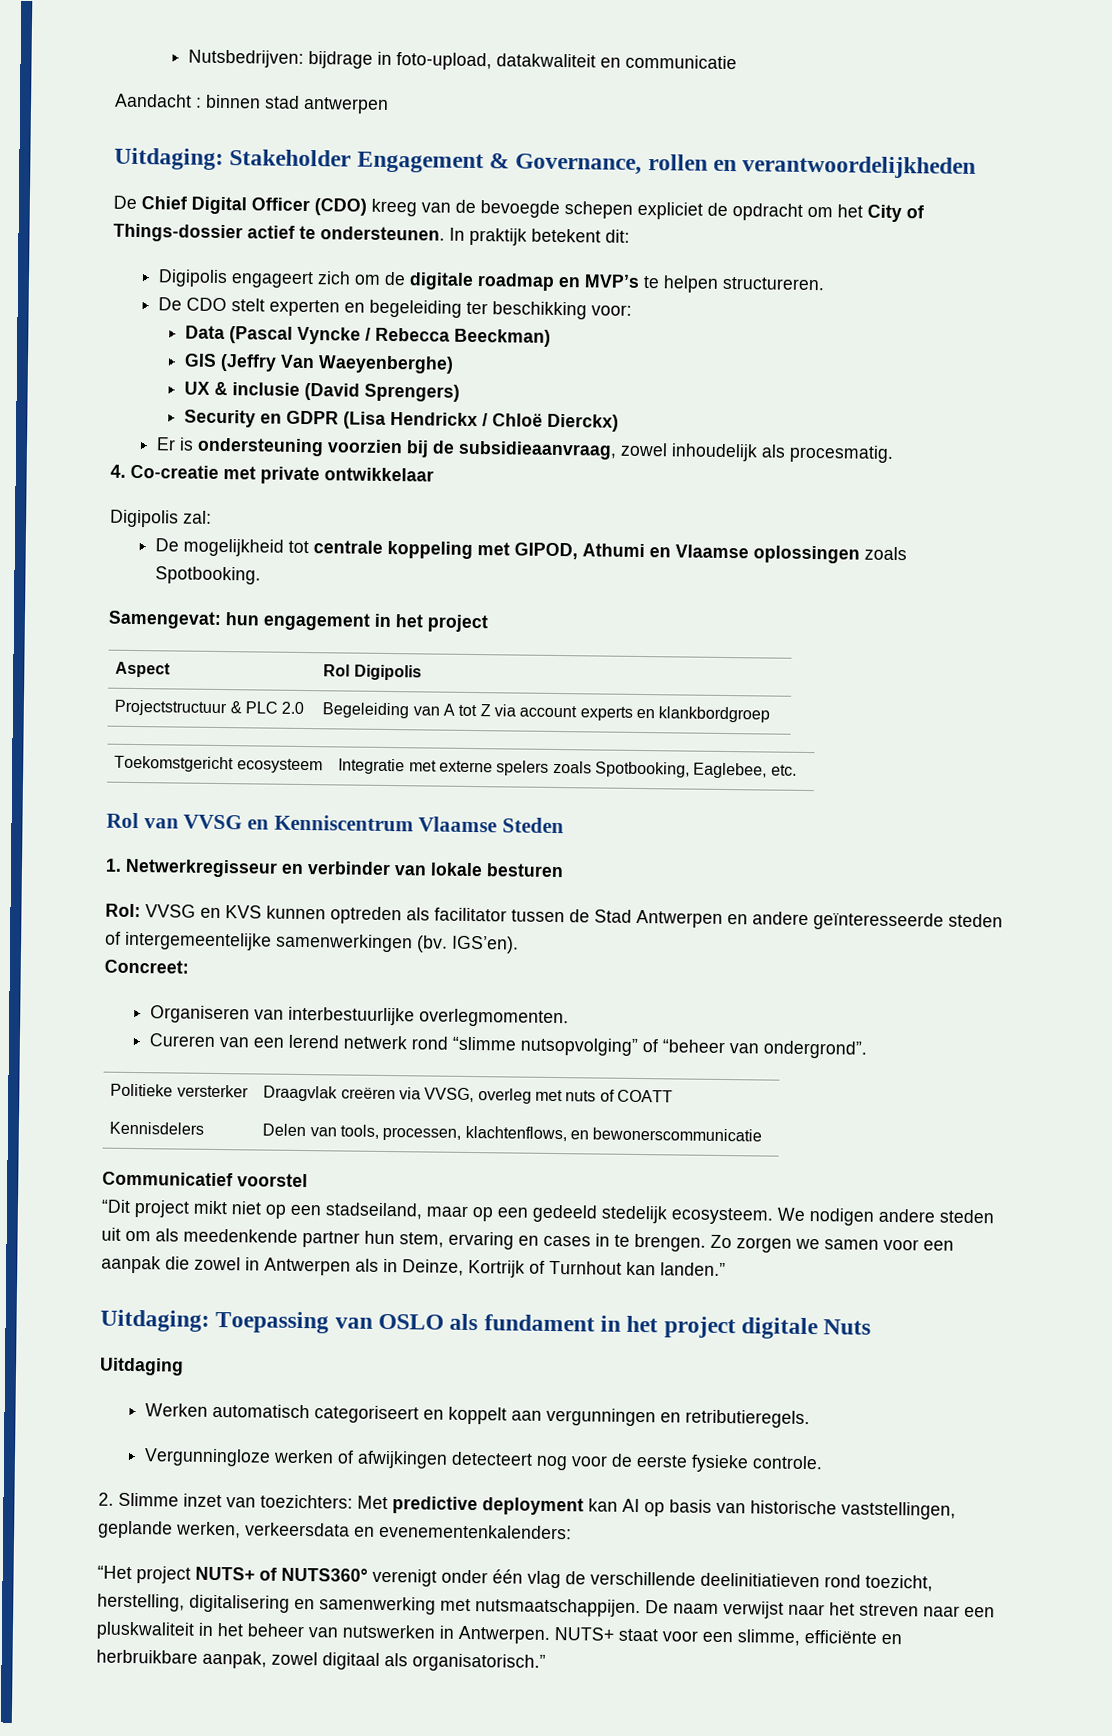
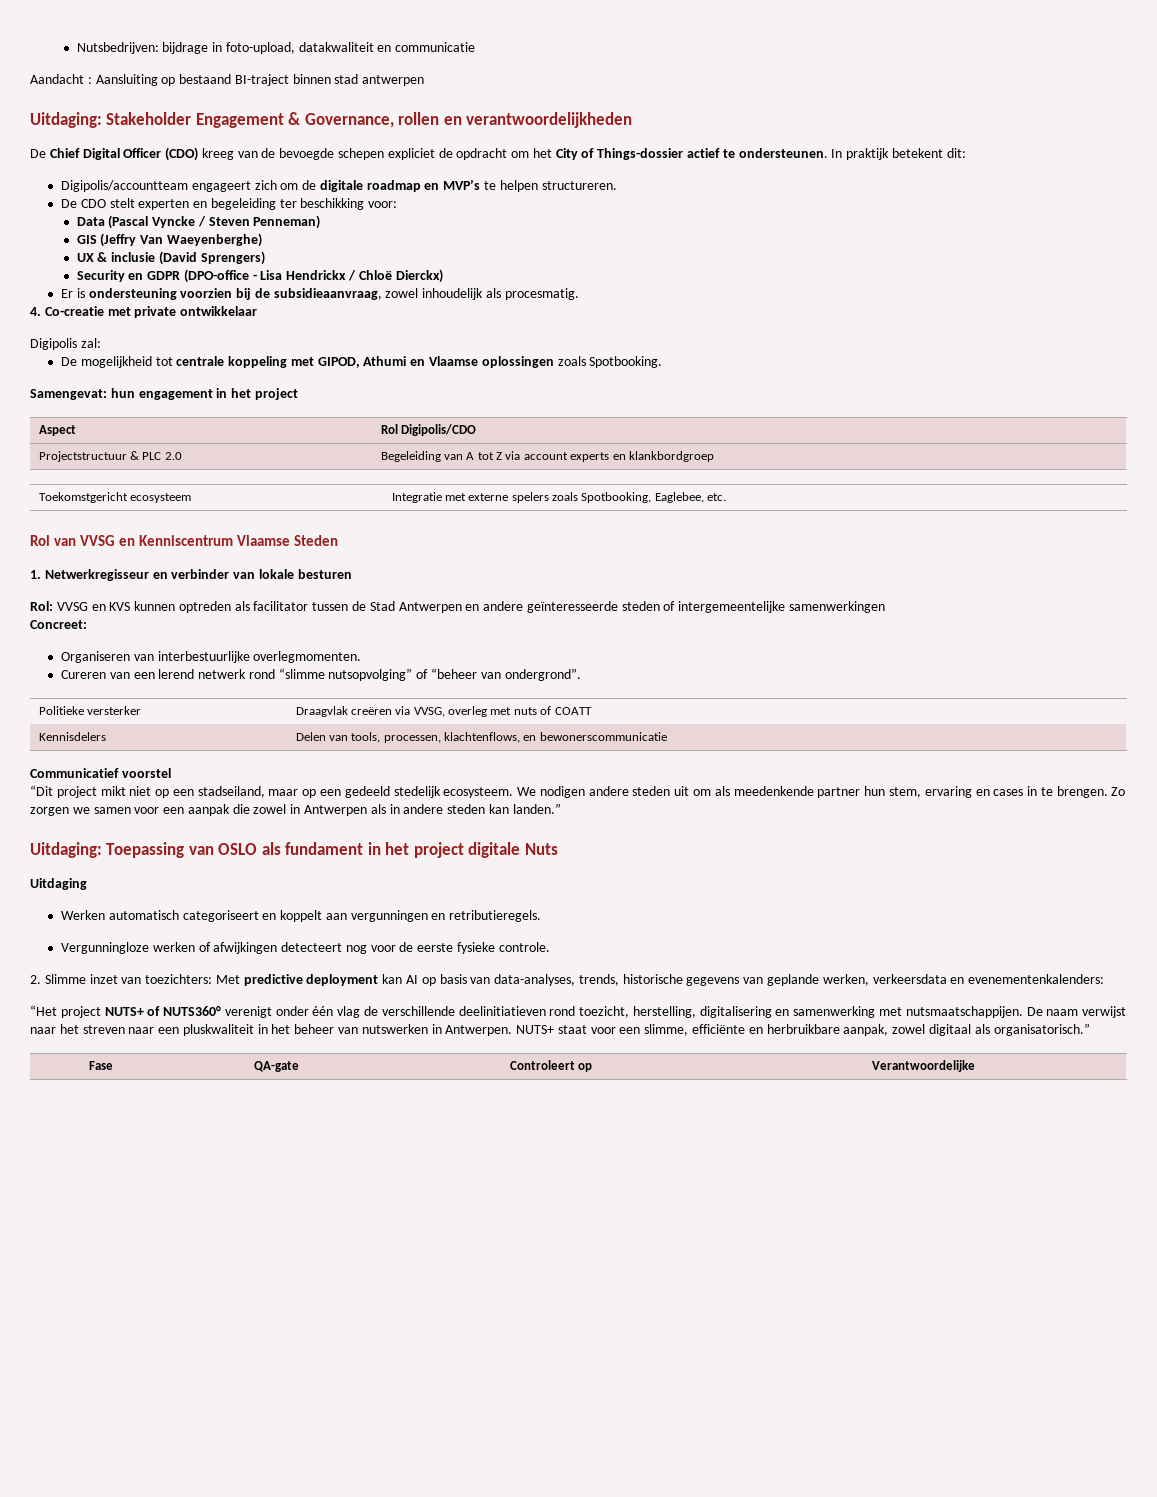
- Aandacht : binnen stad antwerpen
+ Aandacht : Aansluiting op bestaand BI-traject binnen stad antwerpen
- Digipolis engageert zich om de digitale roadmap en MVP’s te helpen structureren.
+ Digipolis/accountteam engageert zich om de digitale roadmap en MVP’s te helpen structureren.
- Data (Pascal Vyncke / Rebecca Beeckman)
+ Data (Pascal Vyncke / Steven Penneman)
- Security en GDPR (Lisa Hendrickx / Chloë Dierckx)
+ Security en GDPR (DPO-office - Lisa Hendrickx / Chloë Dierckx)
- Aspect | Rol Digipolis
+ Aspect | Rol Digipolis/CDO
- Rol: VVSG en KVS kunnen optreden als facilitator tussen de Stad Antwerpen en andere geïnteresseerde steden of intergemeentelijke samenwerkingen (bv. IGS’en).
+ Rol: VVSG en KVS kunnen optreden als facilitator tussen de Stad Antwerpen en andere geïnteresseerde steden of intergemeentelijke samenwerkingen
- Zo zorgen we samen voor een aanpak die zowel in Antwerpen als in Deinze, Kortrijk of Turnhout kan landen.”
+ Zo zorgen we samen voor een aanpak die zowel in Antwerpen als in andere steden kan landen.”
- 2. Slimme inzet van toezichters: Met predictive deployment kan AI op basis van historische vaststellingen, geplande werken, verkeersdata en evenementenkalenders:
+ 2. Slimme inzet van toezichters: Met predictive deployment kan AI op basis van data-analyses, trends, historische gegevens van geplande werken, verkeersdata en evenementenkalenders:
+ Fase | QA-gate | Controleert op | Verantwoordelijke

